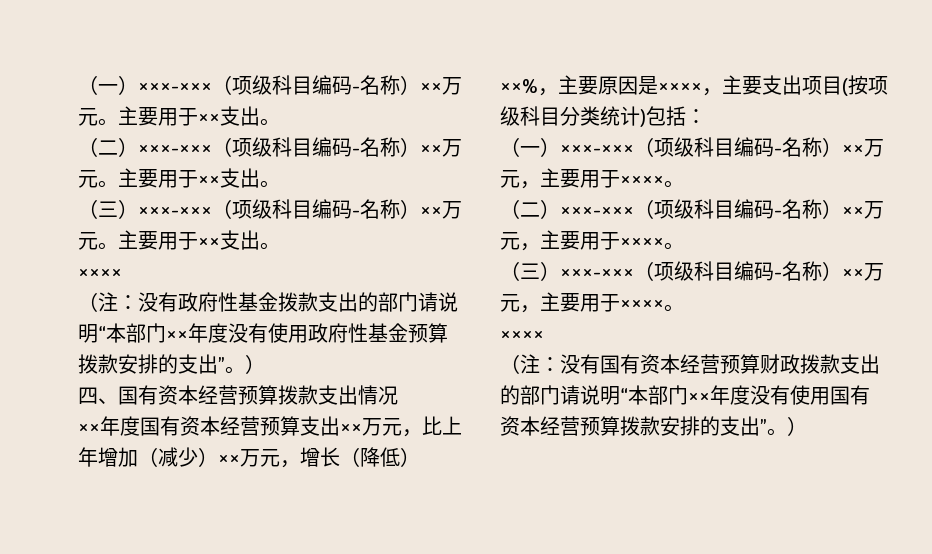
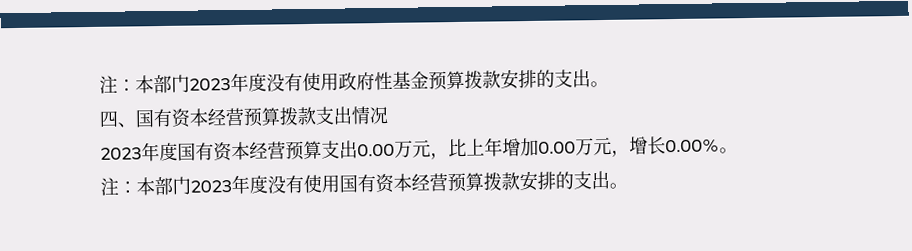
- （一）×××-×××（项级科目编码-名称）××万元。主要用于××支出。
- （二）×××-×××（项级科目编码-名称）××万元。主要用于××支出。
- （三）×××-×××（项级科目编码-名称）××万元。主要用于××支出。
- ××××
- （注：没有政府性基金拨款支出的部门请说明“本部门××年度没有使用政府性基金预算拨款安排的支出”。）
+ 注：本部门2023年度没有使用政府性基金预算拨款安排的支出。
- ××年度国有资本经营预算支出××万元，比上年增加（减少）××万元，增长（降低）××%，主要原因是××××，主要支出项目(按项级科目分类统计)包括：
- （一）×××-×××（项级科目编码-名称）××万元，主要用于××××。
- （二）×××-×××（项级科目编码-名称）××万元，主要用于××××。
- （三）×××-×××（项级科目编码-名称）××万元，主要用于××××。
- ××××
- （注：没有国有资本经营预算财政拨款支出的部门请说明“本部门××年度没有使用国有资本经营预算拨款安排的支出”。）
+ 2023年度国有资本经营预算支出0.00万元，比上年增加0.00万元，增长0.00%。
+ 注：本部门2023年度没有使用国有资本经营预算拨款安排的支出。

